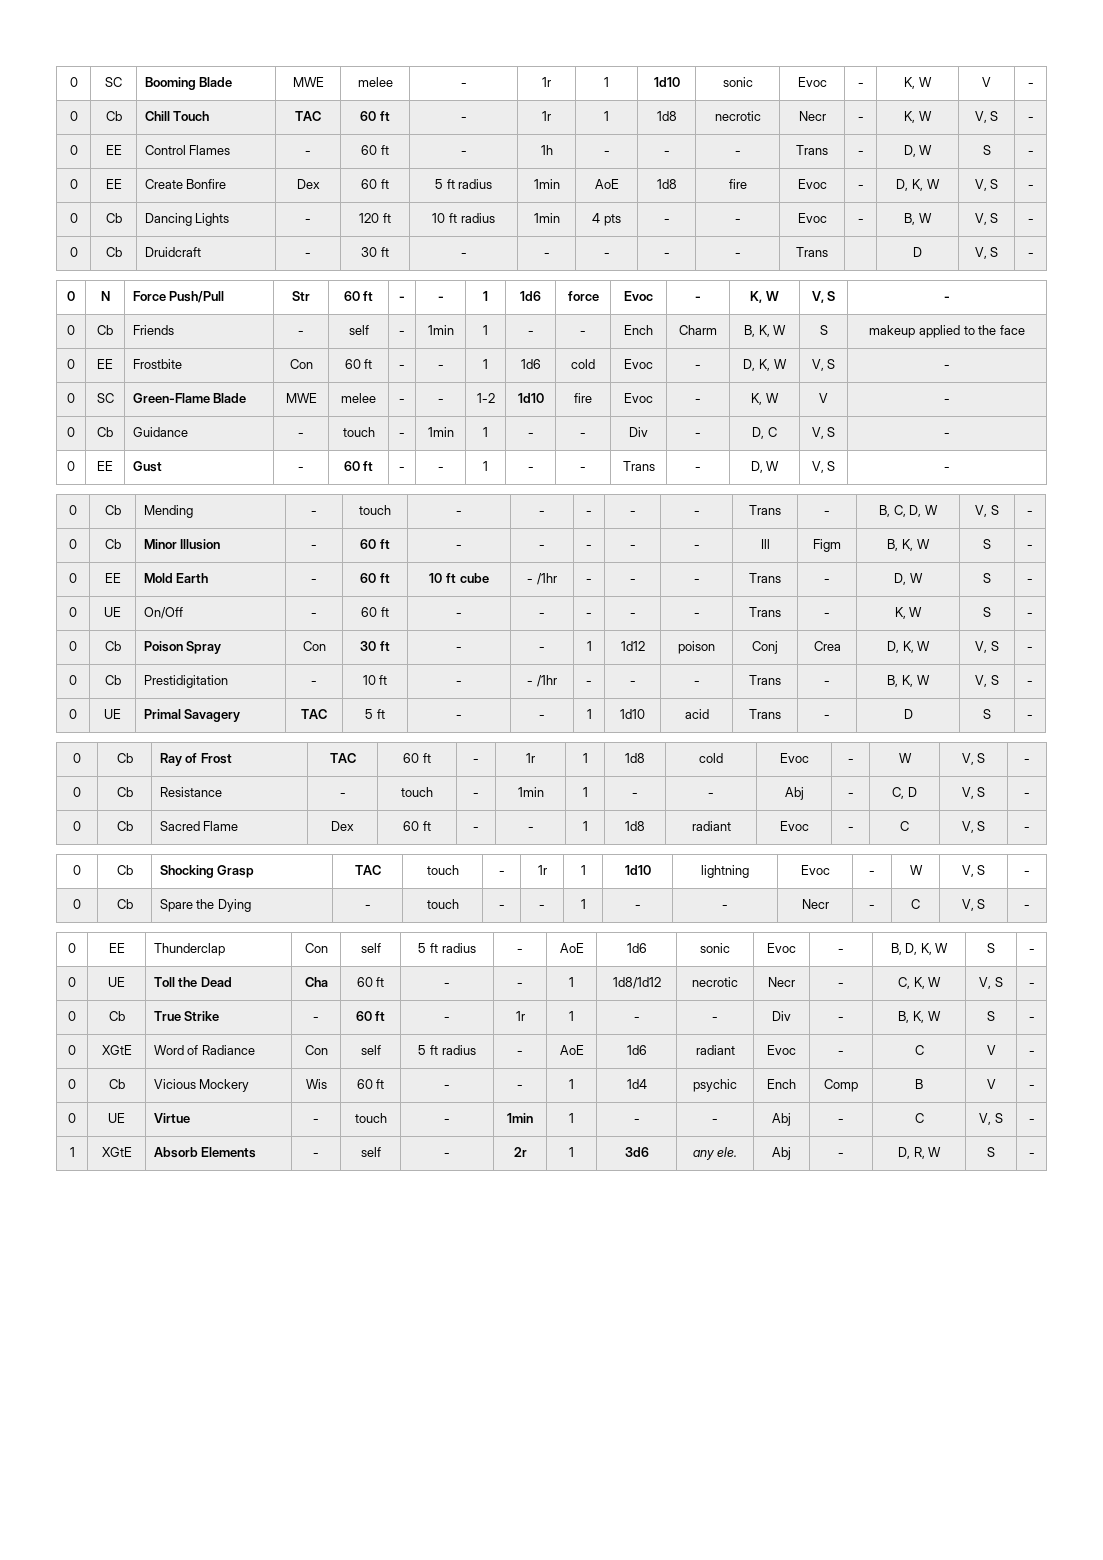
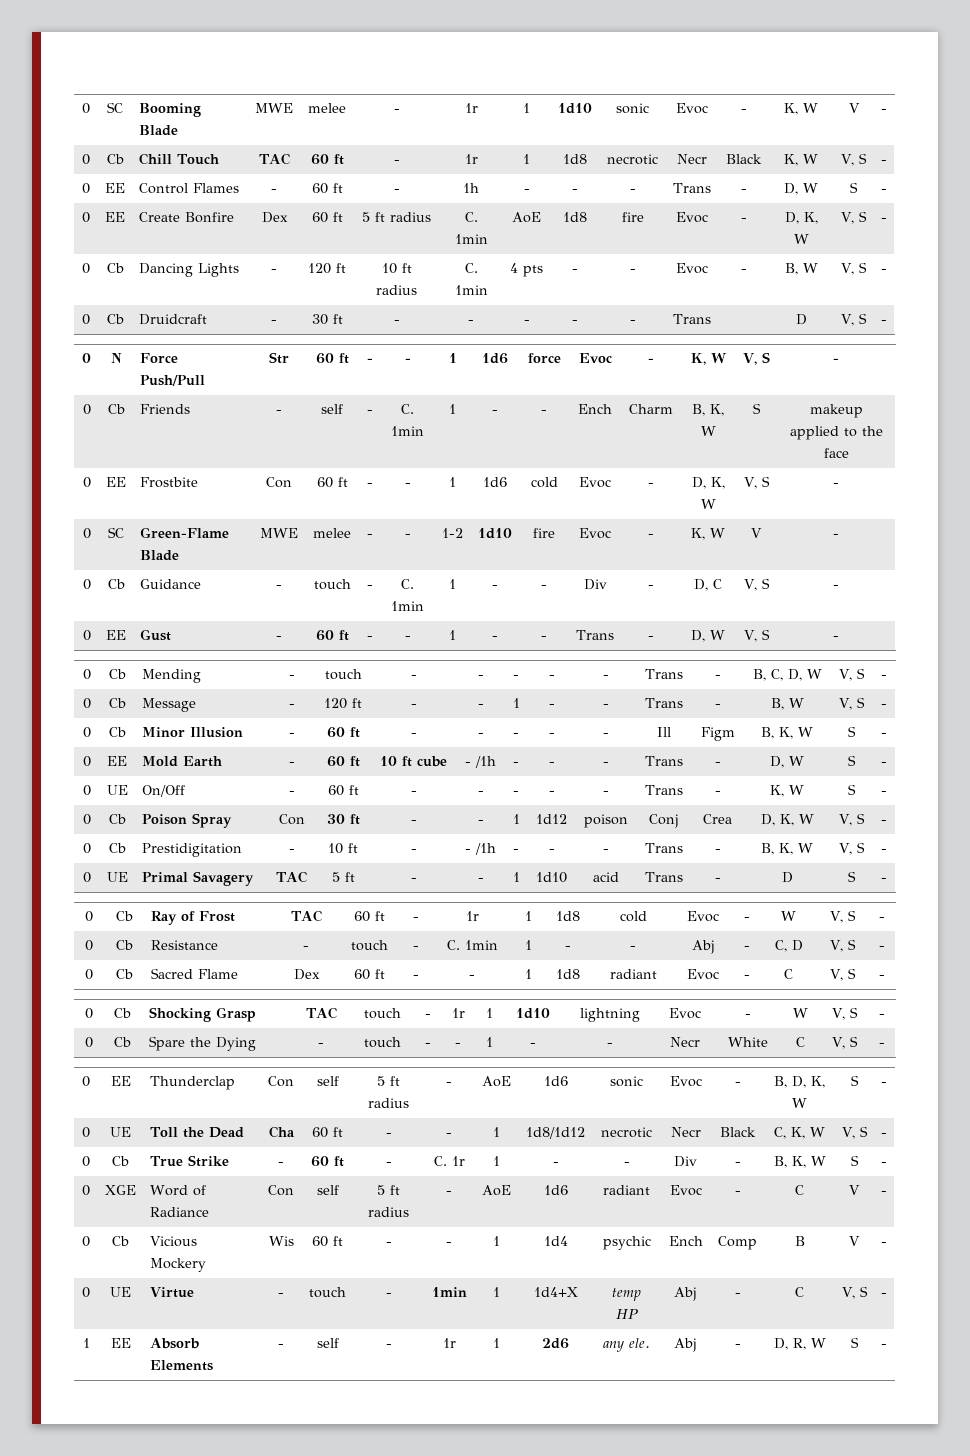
- 0 | Cb | Chill Touch | TAC | 60 ft | - | 1r | 1 | 1d8 | necrotic | Necr | - | K, W | V, S | -
+ 0 | Cb | Chill Touch | TAC | 60 ft | - | 1r | 1 | 1d8 | necrotic | Necr | Black | K, W | V, S | -
- 0 | EE | Create Bonfire | Dex | 60 ft | 5 ft radius | 1min | AoE | 1d8 | fire | Evoc | - | D, K, W | V, S | -
+ 0 | EE | Create Bonfire | Dex | 60 ft | 5 ft radius | C. 1min | AoE | 1d8 | fire | Evoc | - | D, K, W | V, S | -
- 0 | Cb | Dancing Lights | - | 120 ft | 10 ft radius | 1min | 4 pts | - | - | Evoc | - | B, W | V, S | -
+ 0 | Cb | Dancing Lights | - | 120 ft | 10 ft radius | C. 1min | 4 pts | - | - | Evoc | - | B, W | V, S | -
- 0 | Cb | Friends | - | self | - | 1min | 1 | - | - | Ench | Charm | B, K, W | S | makeup applied to the face
+ 0 | Cb | Friends | - | self | - | C. 1min | 1 | - | - | Ench | Charm | B, K, W | S | makeup applied to the face
- 0 | Cb | Guidance | - | touch | - | 1min | 1 | - | - | Div | - | D, C | V, S | -
+ 0 | Cb | Guidance | - | touch | - | C. 1min | 1 | - | - | Div | - | D, C | V, S | -
+ 0 | Cb | Message | - | 120 ft | - | - | 1 | - | - | Trans | - | B, W | V, S | -
- 0 | EE | Mold Earth | - | 60 ft | 10 ft cube | - /1hr | - | - | - | Trans | - | D, W | S | -
+ 0 | EE | Mold Earth | - | 60 ft | 10 ft cube | - /1h | - | - | - | Trans | - | D, W | S | -
- 0 | Cb | Prestidigitation | - | 10 ft | - | - /1hr | - | - | - | Trans | - | B, K, W | V, S | -
+ 0 | Cb | Prestidigitation | - | 10 ft | - | - /1h | - | - | - | Trans | - | B, K, W | V, S | -
- 0 | Cb | Resistance | - | touch | - | 1min | 1 | - | - | Abj | - | C, D | V, S | -
+ 0 | Cb | Resistance | - | touch | - | C. 1min | 1 | - | - | Abj | - | C, D | V, S | -
- 0 | Cb | Spare the Dying | - | touch | - | - | 1 | - | - | Necr | - | C | V, S | -
+ 0 | Cb | Spare the Dying | - | touch | - | - | 1 | - | - | Necr | White | C | V, S | -
- 0 | UE | Toll the Dead | Cha | 60 ft | - | - | 1 | 1d8/1d12 | necrotic | Necr | - | C, K, W | V, S | -
+ 0 | UE | Toll the Dead | Cha | 60 ft | - | - | 1 | 1d8/1d12 | necrotic | Necr | Black | C, K, W | V, S | -
- 0 | Cb | True Strike | - | 60 ft | - | 1r | 1 | - | - | Div | - | B, K, W | S | -
+ 0 | Cb | True Strike | - | 60 ft | - | C. 1r | 1 | - | - | Div | - | B, K, W | S | -
- 0 | XGtE | Word of Radiance | Con | self | 5 ft radius | - | AoE | 1d6 | radiant | Evoc | - | C | V | -
+ 0 | XGE | Word of Radiance | Con | self | 5 ft radius | - | AoE | 1d6 | radiant | Evoc | - | C | V | -
- 0 | UE | Virtue | - | touch | - | 1min | 1 | - | - | Abj | - | C | V, S | -
+ 0 | UE | Virtue | - | touch | - | 1min | 1 | 1d4+X | temp HP | Abj | - | C | V, S | -
- 1 | XGtE | Absorb Elements | - | self | - | 2r | 1 | 3d6 | any ele. | Abj | - | D, R, W | S | -
+ 1 | EE | Absorb Elements | - | self | - | 1r | 1 | 2d6 | any ele. | Abj | - | D, R, W | S | -

